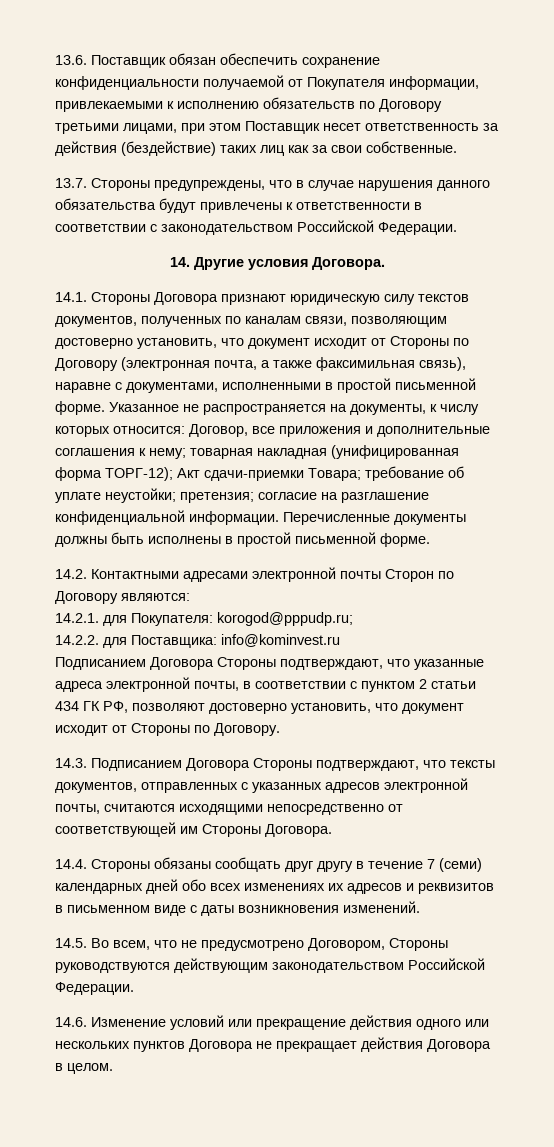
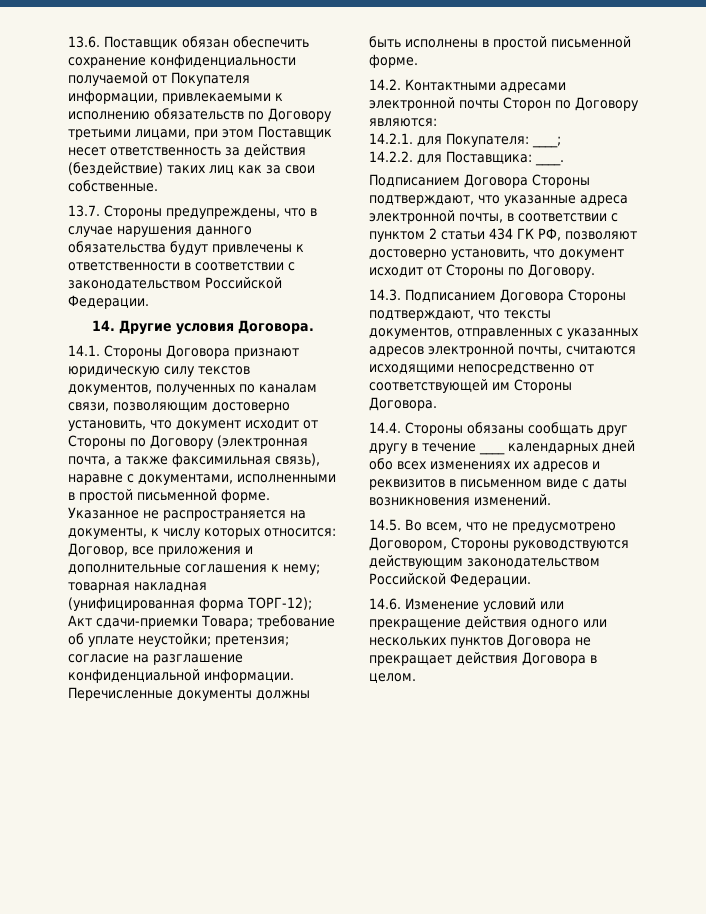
- 14.2.1. для Покупателя: korogod@pppudp.ru;
+ 14.2.1. для Покупателя: ____;
- 14.2.2. для Поставщика: info@kominvest.ru
+ 14.2.2. для Поставщика: ____.
- 14.4. Стороны обязаны сообщать друг другу в течение 7 (семи) календарных дней обо всех изменениях их адресов и реквизитов в письменном виде с даты возникновения изменений.
+ 14.4. Стороны обязаны сообщать друг другу в течение ____ календарных дней обо всех изменениях их адресов и реквизитов в письменном виде с даты возникновения изменений.

